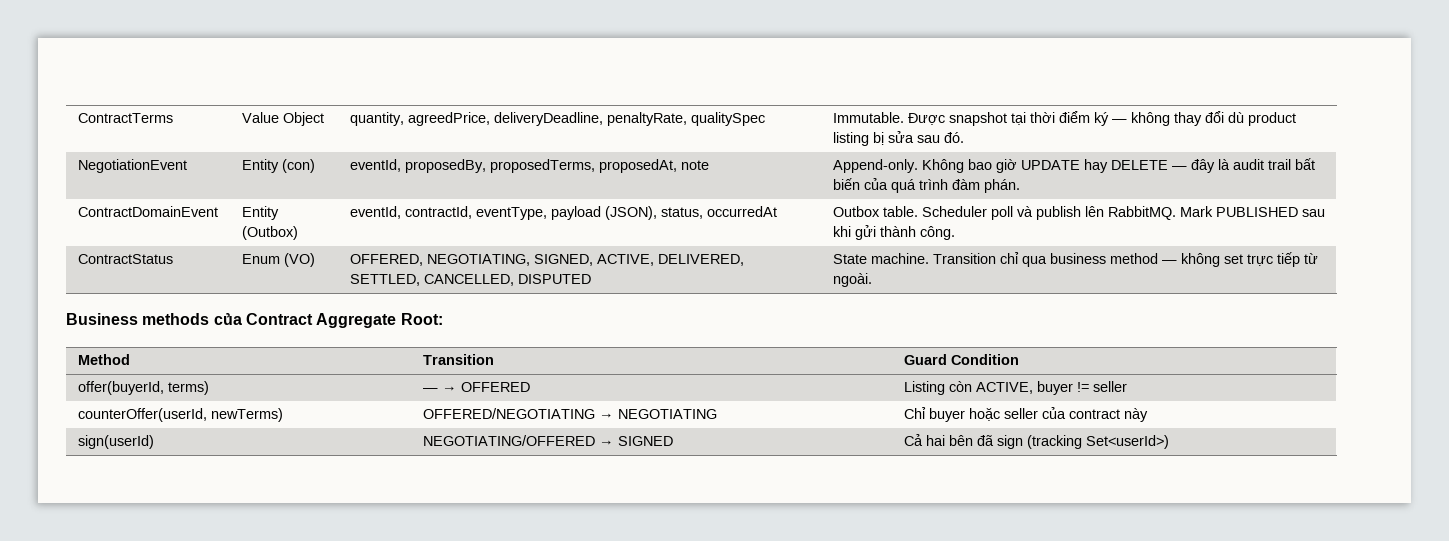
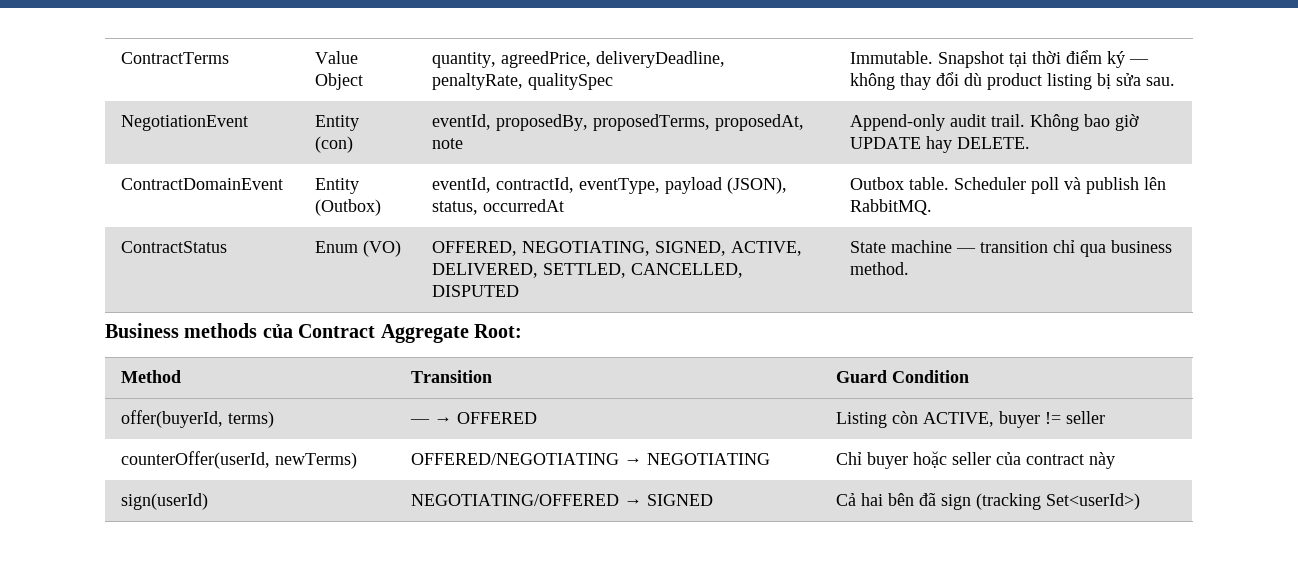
- ContractTerms | Value Object | quantity, agreedPrice, deliveryDeadline, penaltyRate, qualitySpec | Immutable. Được snapshot tại thời điểm ký — không thay đổi dù product listing bị sửa sau đó.
+ ContractTerms | Value Object | quantity, agreedPrice, deliveryDeadline, penaltyRate, qualitySpec | Immutable. Snapshot tại thời điểm ký — không thay đổi dù product listing bị sửa sau.
- NegotiationEvent | Entity (con) | eventId, proposedBy, proposedTerms, proposedAt, note | Append-only. Không bao giờ UPDATE hay DELETE — đây là audit trail bất biến của quá trình đàm phán.
+ NegotiationEvent | Entity (con) | eventId, proposedBy, proposedTerms, proposedAt, note | Append-only audit trail. Không bao giờ UPDATE hay DELETE.
- ContractDomainEvent | Entity (Outbox) | eventId, contractId, eventType, payload (JSON), status, occurredAt | Outbox table. Scheduler poll và publish lên RabbitMQ. Mark PUBLISHED sau khi gửi thành công.
+ ContractDomainEvent | Entity (Outbox) | eventId, contractId, eventType, payload (JSON), status, occurredAt | Outbox table. Scheduler poll và publish lên RabbitMQ.
- ContractStatus | Enum (VO) | OFFERED, NEGOTIATING, SIGNED, ACTIVE, DELIVERED, SETTLED, CANCELLED, DISPUTED | State machine. Transition chỉ qua business method — không set trực tiếp từ ngoài.
+ ContractStatus | Enum (VO) | OFFERED, NEGOTIATING, SIGNED, ACTIVE, DELIVERED, SETTLED, CANCELLED, DISPUTED | State machine — transition chỉ qua business method.

